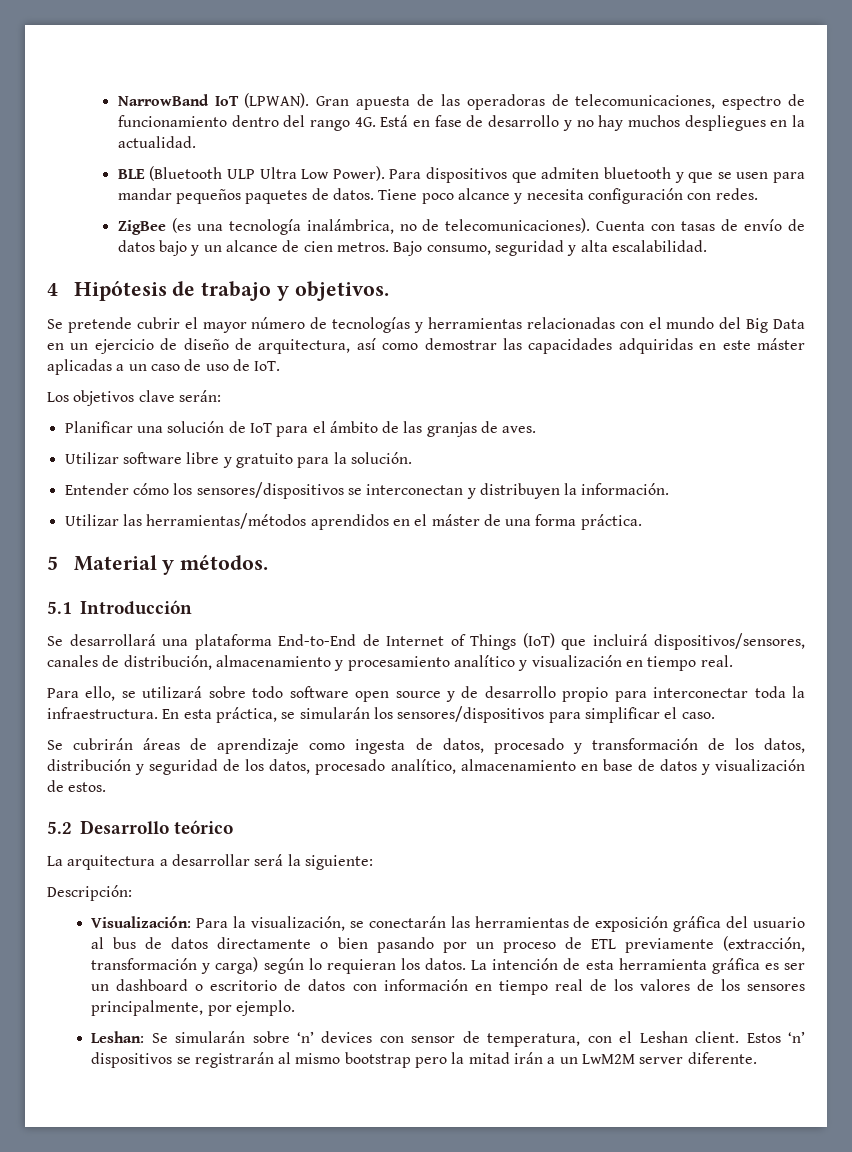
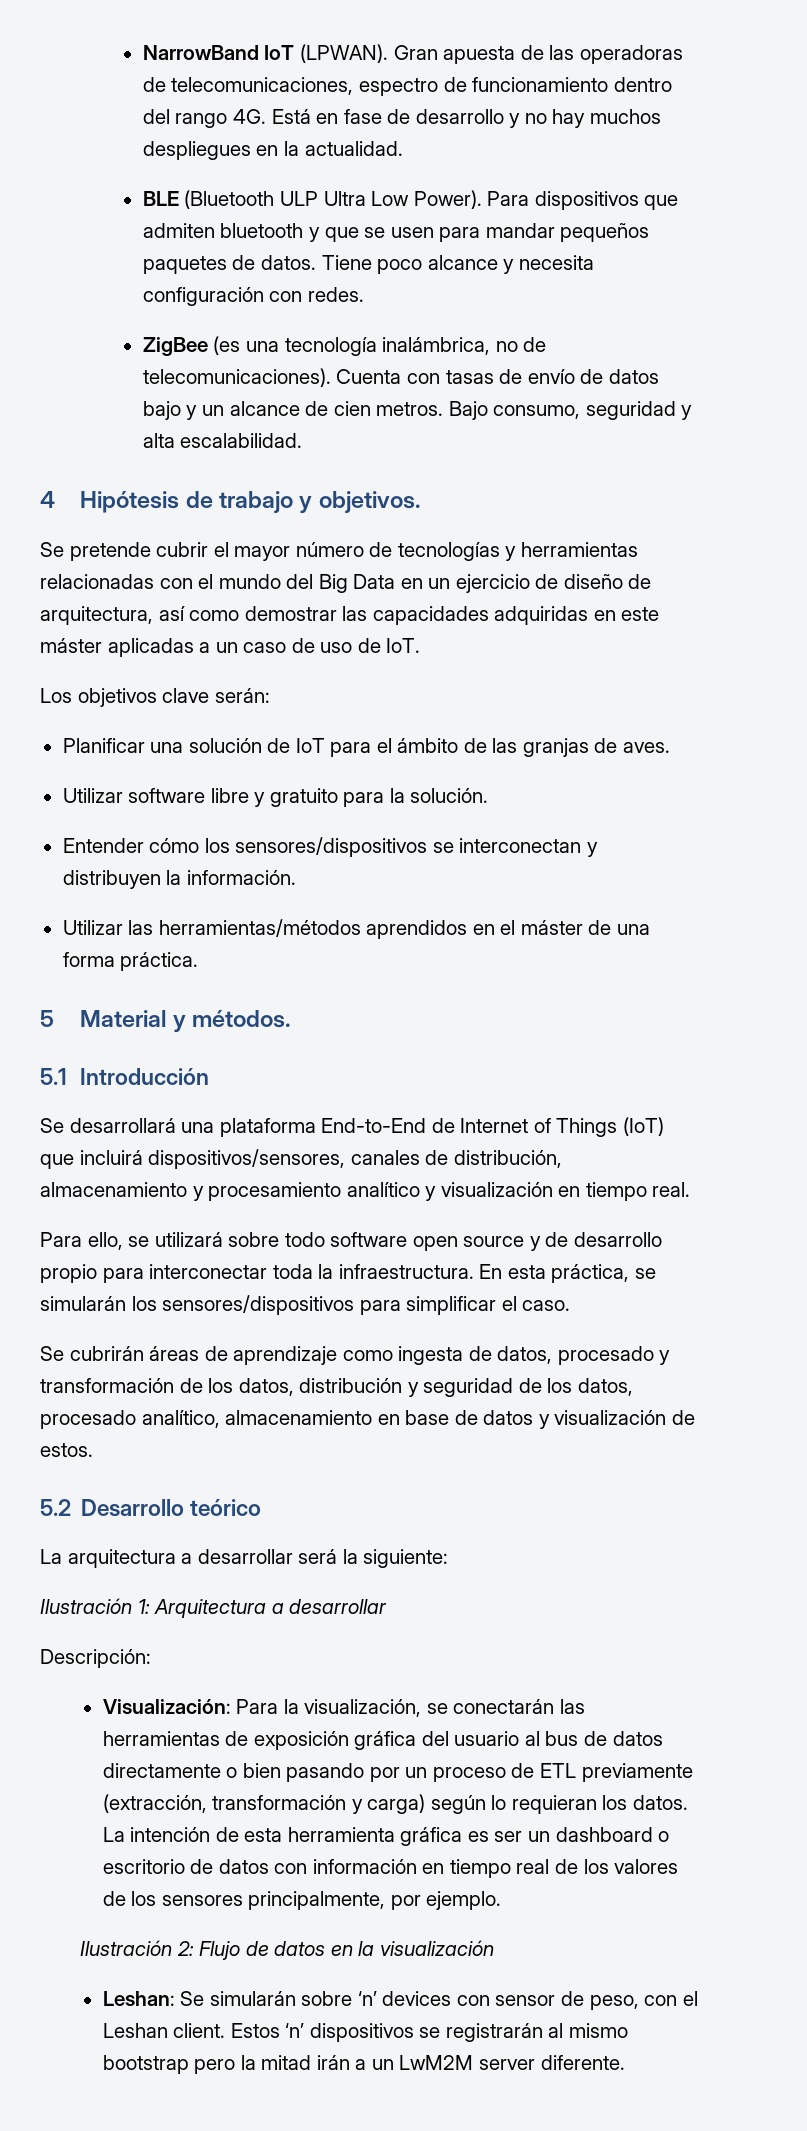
+ Ilustración 1: Arquitectura a desarrollar
+ Ilustración 2: Flujo de datos en la visualización
- Leshan: Se simularán sobre ‘n’ devices con sensor de temperatura, con el Leshan client.
+ Leshan: Se simularán sobre ‘n’ devices con sensor de peso, con el Leshan client.

